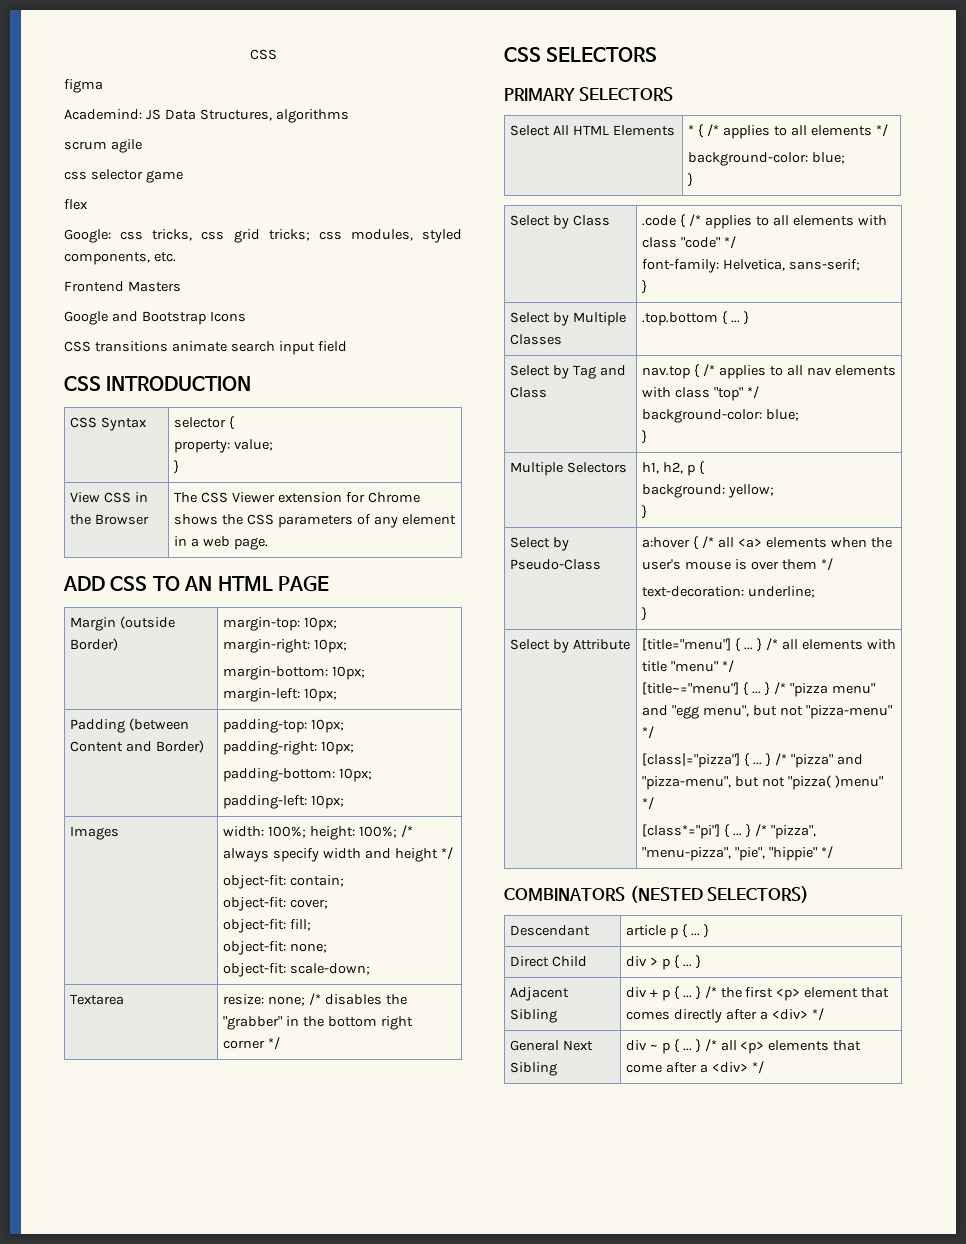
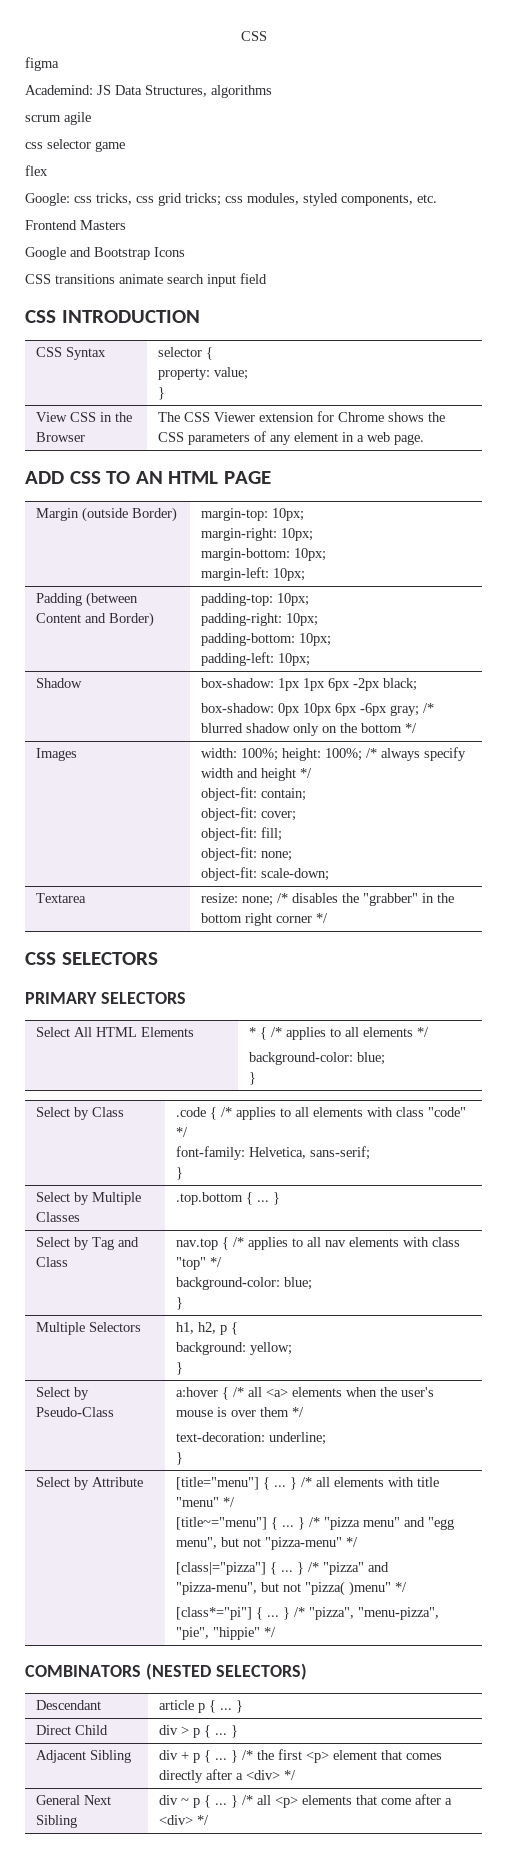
+ Shadow | box-shadow: 1px 1px 6px -2px black;
+ box-shadow: 0px 10px 6px -6px gray; /* blurred shadow only on the bottom */

